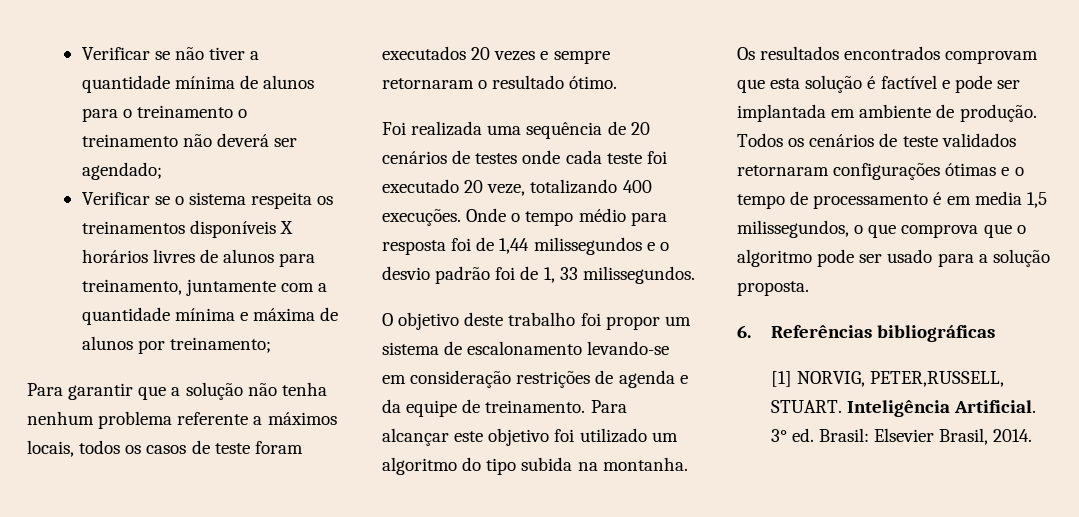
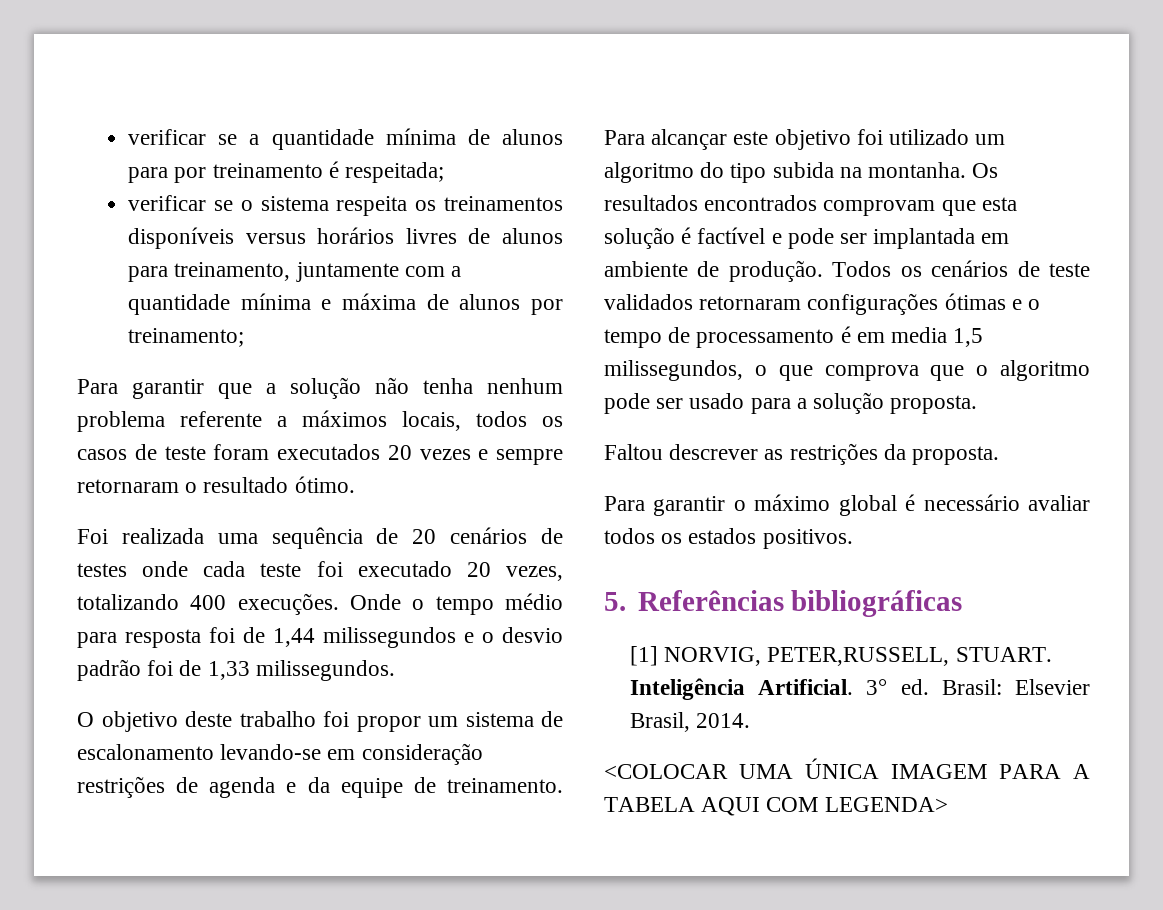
- Verificar se não tiver a quantidade mínima de alunos para o treinamento o treinamento não deverá ser agendado;
- Verificar se o sistema respeita os treinamentos disponíveis X horários livres de alunos para treinamento, juntamente com a quantidade mínima e máxima de alunos por treinamento;
+ verificar se a quantidade mínima de alunos para por treinamento é respeitada;
+ verificar se o sistema respeita os treinamentos disponíveis versus horários livres de alunos para treinamento, juntamente com a quantidade mínima e máxima de alunos por treinamento;
- Foi realizada uma sequência de 20 cenários de testes onde cada teste foi executado 20 veze, totalizando 400 execuções.
+ Foi realizada uma sequência de 20 cenários de testes onde cada teste foi executado 20 vezes, totalizando 400 execuções.
- Onde o tempo médio para resposta foi de 1,44 milissegundos e o desvio padrão foi de 1, 33 milissegundos.
+ Onde o tempo médio para resposta foi de 1,44 milissegundos e o desvio padrão foi de 1,33 milissegundos.
- 6. Referências bibliográficas
+ Faltou descrever as restrições da proposta.
+ Para garantir o máximo global é necessário avaliar todos os estados positivos.
+ 5. Referências bibliográficas
+ <COLOCAR UMA ÚNICA IMAGEM PARA A TABELA AQUI COM LEGENDA>

